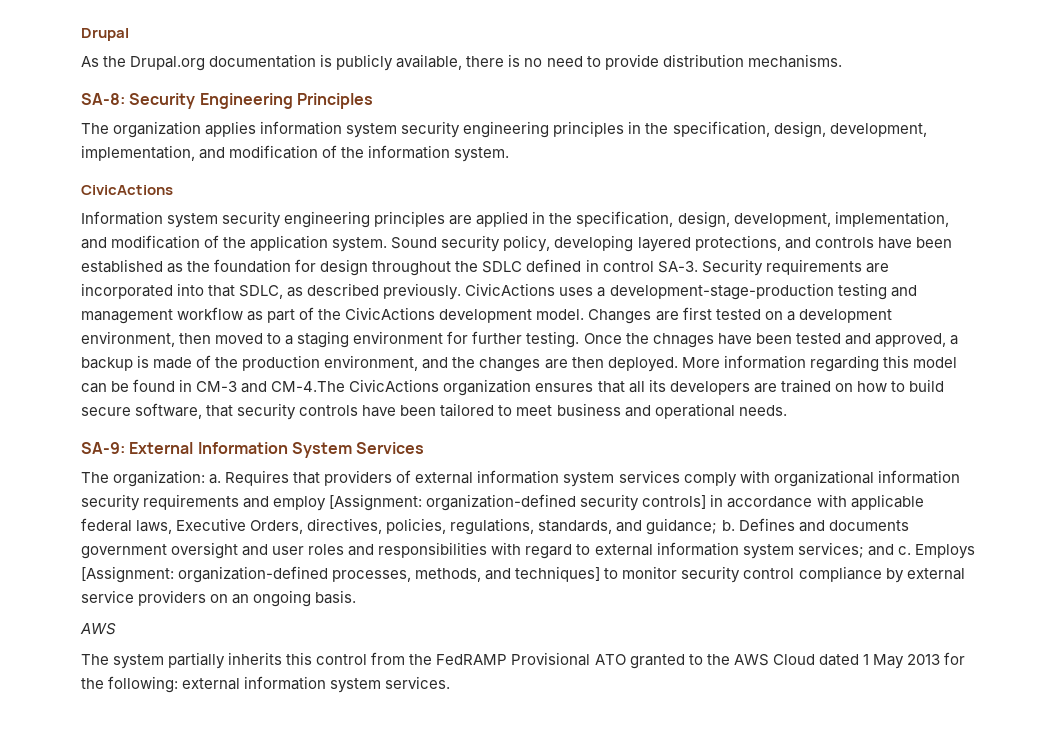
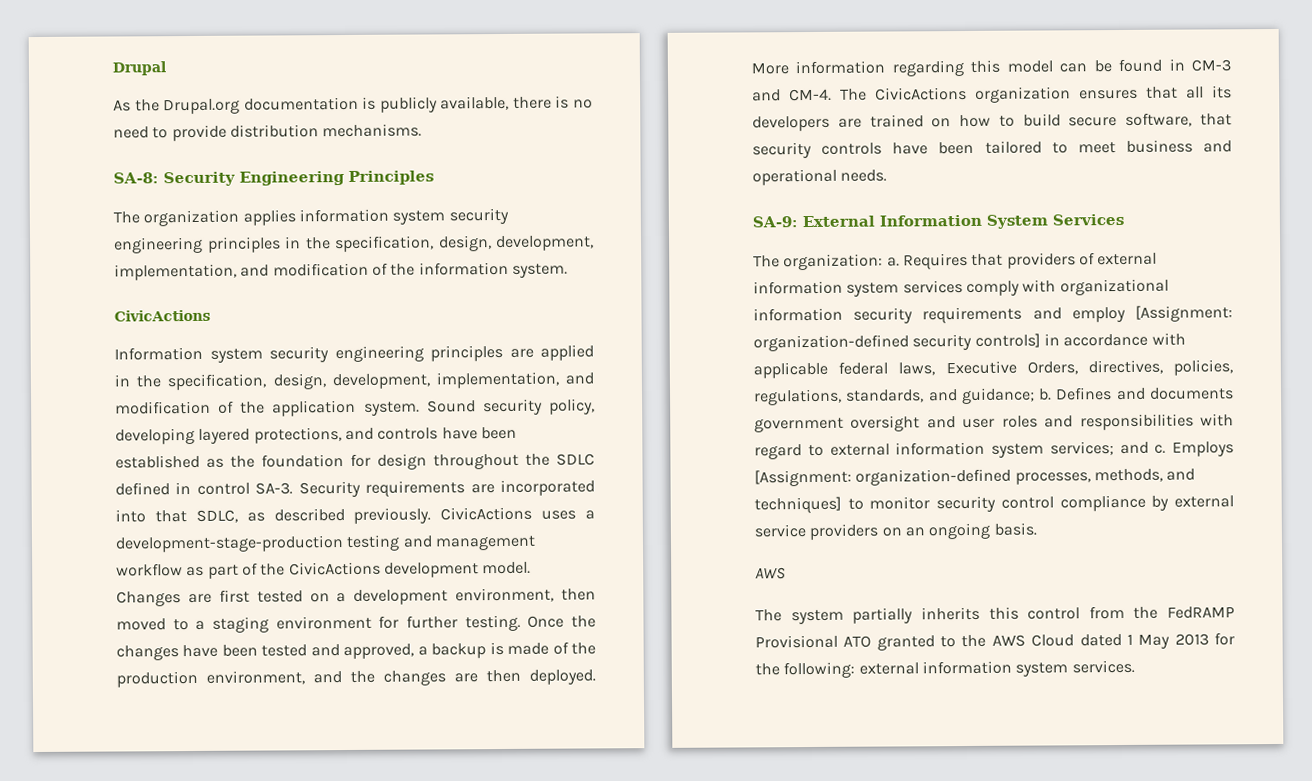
- Once the chnages have been tested and approved, a backup is made of the production environment, and the changes are then deployed.
+ Once the changes have been tested and approved, a backup is made of the production environment, and the changes are then deployed.
- More information regarding this model can be found in CM-3 and CM-4.The CivicActions organization ensures that all its developers are trained on how to build secure software, that security controls have been tailored to meet business and operational needs.
+ More information regarding this model can be found in CM-3 and CM-4. The CivicActions organization ensures that all its developers are trained on how to build secure software, that security controls have been tailored to meet business and operational needs.

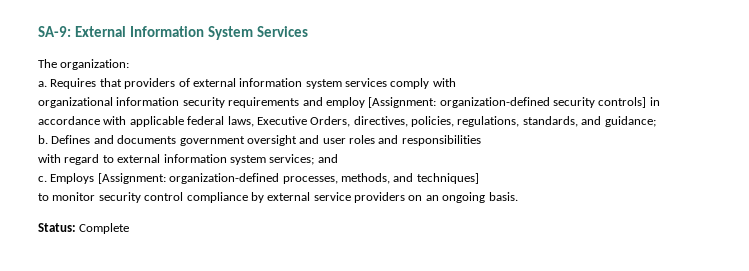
- Drupal
- As the Drupal.org documentation is publicly available, there is no need to provide distribution mechanisms.
- SA-8: Security Engineering Principles
- The organization applies information system security engineering principles in the specification, design, development, implementation, and modification of the information system.
- CivicActions
- Information system security engineering principles are applied in the specification, design, development, implementation, and modification of the application system. Sound security policy, developing layered protections, and controls have been established as the foundation for design throughout the SDLC defined in control SA-3. Security requirements are incorporated into that SDLC, as described previously. CivicActions uses a development-stage-production testing and management workflow as part of the CivicActions development model. Changes are first tested on a development environment, then moved to a staging environment for further testing. Once the changes have been tested and approved, a backup is made of the production environment, and the changes are then deployed. More information regarding this model can be found in CM-3 and CM-4. The CivicActions organization ensures that all its developers are trained on how to build secure software, that security controls have been tailored to meet business and operational needs.
- The organization: a.
+ The organization:
+ a.
- Requires that providers of external information system services comply with organizational information security requirements and employ [Assignment: organization-defined security controls] in accordance with applicable federal laws, Executive Orders, directives, policies, regulations, standards, and guidance; b.
+ Requires that providers of external information system services comply with
+ organizational information security requirements and employ [Assignment: organization-defined security controls] in accordance with applicable federal laws, Executive Orders, directives, policies, regulations, standards, and guidance;
+ b.
- Defines and documents government oversight and user roles and responsibilities with regard to external information system services; and c.
+ Defines and documents government oversight and user roles and responsibilities
+ with regard to external information system services; and
+ c.
- Employs [Assignment: organization-defined processes, methods, and techniques] to monitor security control compliance by external service providers on an ongoing basis.
- AWS
- The system partially inherits this control from the FedRAMP Provisional ATO granted to the AWS Cloud dated 1 May 2013 for the following: external information system services.
+ Employs [Assignment: organization-defined processes, methods, and techniques]
+ to monitor security control compliance by external service providers on an ongoing basis.
+ Status: Complete

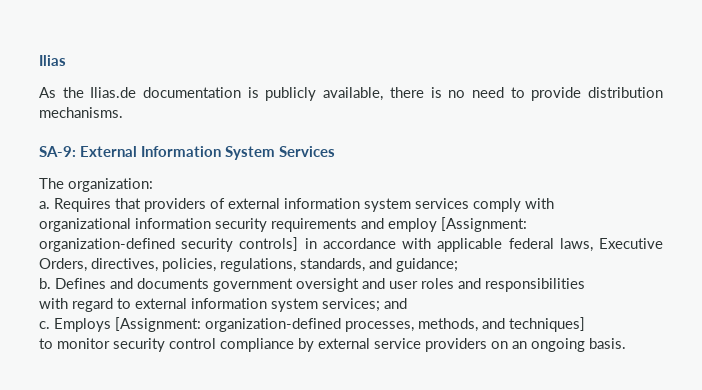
+ Ilias
+ As the Ilias.de documentation is publicly available, there is no need to provide distribution mechanisms.
- Status: Complete

